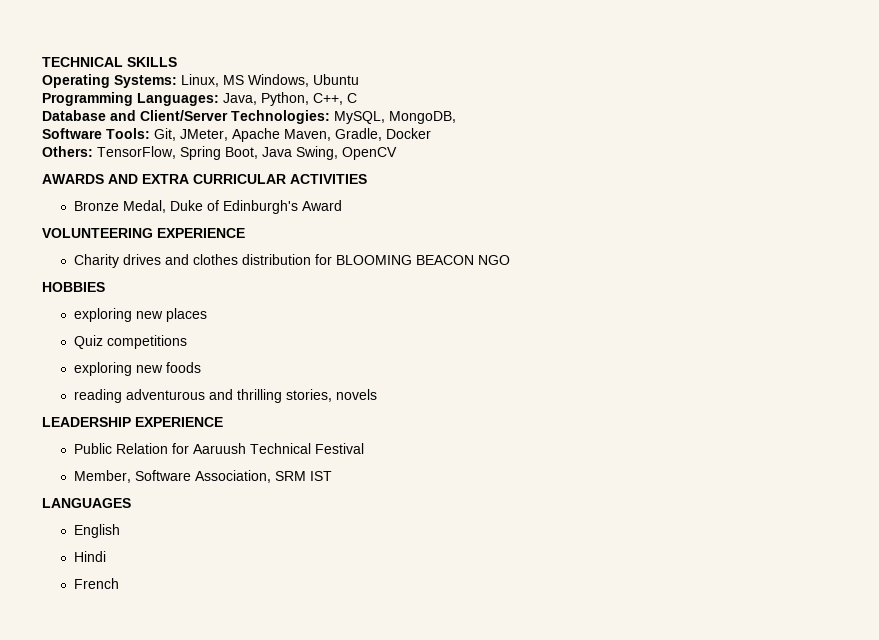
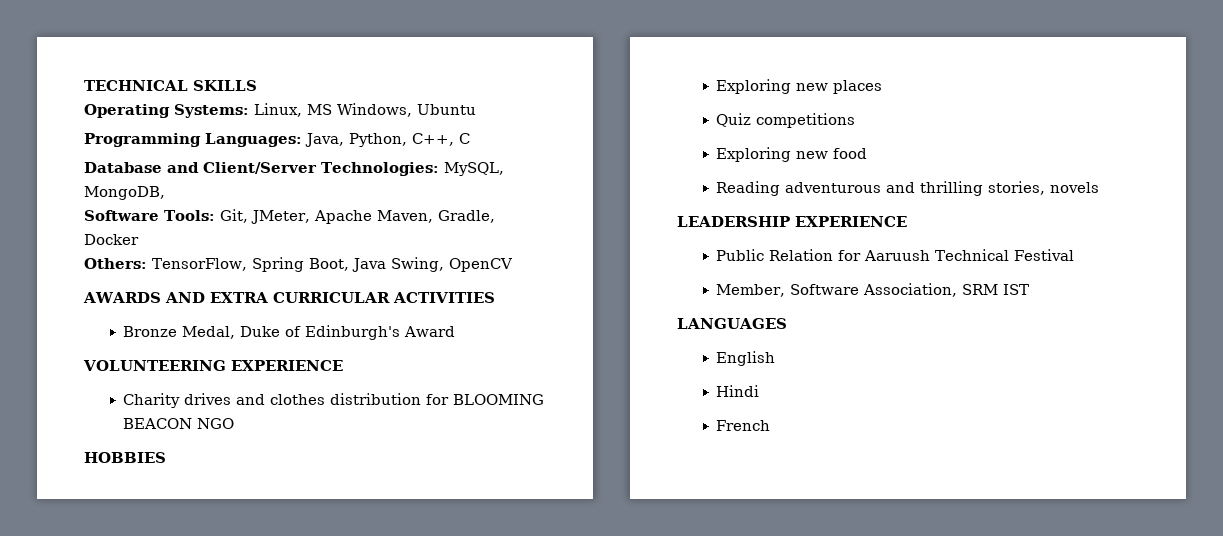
- exploring new places
+ Exploring new places
- exploring new foods
- reading adventurous and thrilling stories, novels
+ Exploring new food
+ Reading adventurous and thrilling stories, novels

